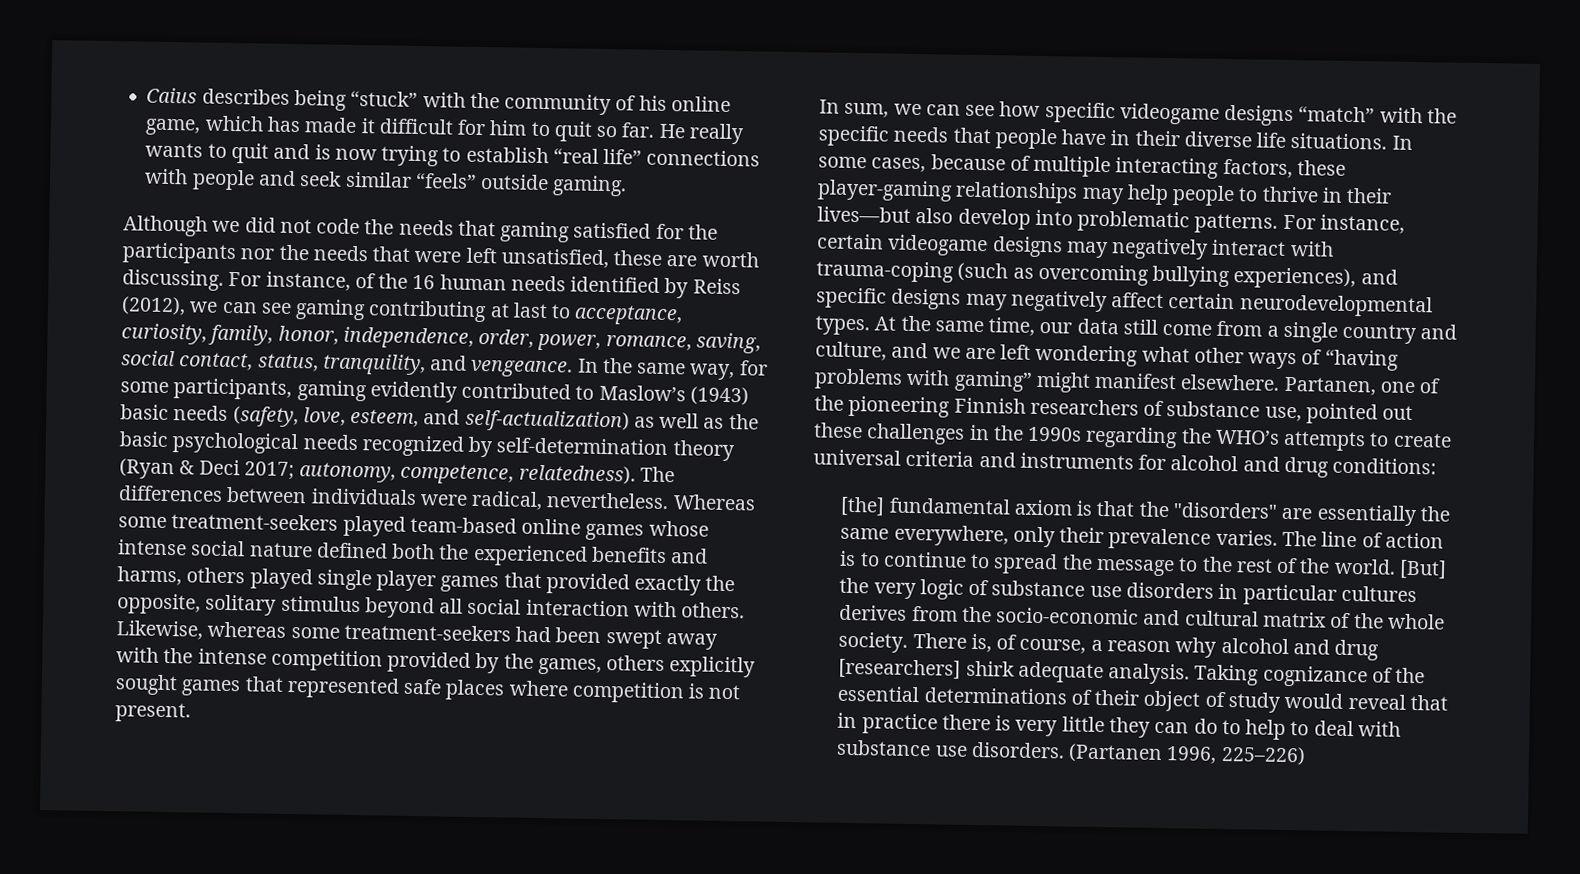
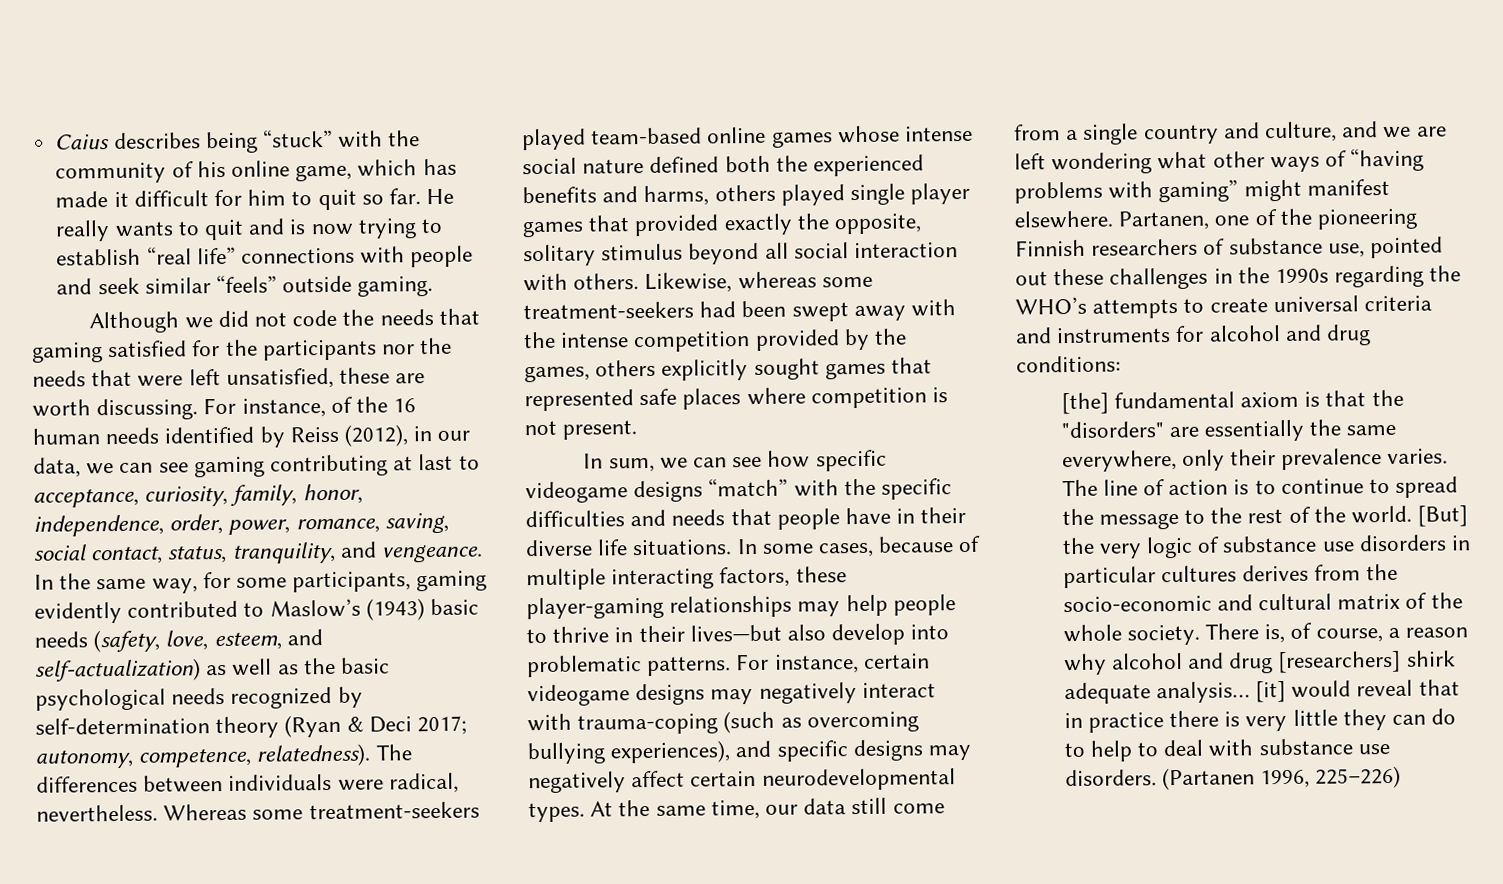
- For instance, of the 16 human needs identified by Reiss (2012), we can see gaming contributing at last to acceptance, curiosity, family, honor, independence, order, power, romance, saving, social contact, status, tranquility, and vengeance.
+ For instance, of the 16 human needs identified by Reiss (2012), in our data, we can see gaming contributing at last to acceptance, curiosity, family, honor, independence, order, power, romance, saving, social contact, status, tranquility, and vengeance.
- In sum, we can see how specific videogame designs “match” with the specific needs that people have in their diverse life situations.
+ In sum, we can see how specific videogame designs “match” with the specific difficulties and needs that people have in their diverse life situations.
- There is, of course, a reason why alcohol and drug [researchers] shirk adequate analysis. Taking cognizance of the essential determinations of their object of study would reveal that in practice there is very little they can do to help to deal with substance use disorders.
+ There is, of course, a reason why alcohol and drug [researchers] shirk adequate analysis… [it] would reveal that in practice there is very little they can do to help to deal with substance use disorders.

